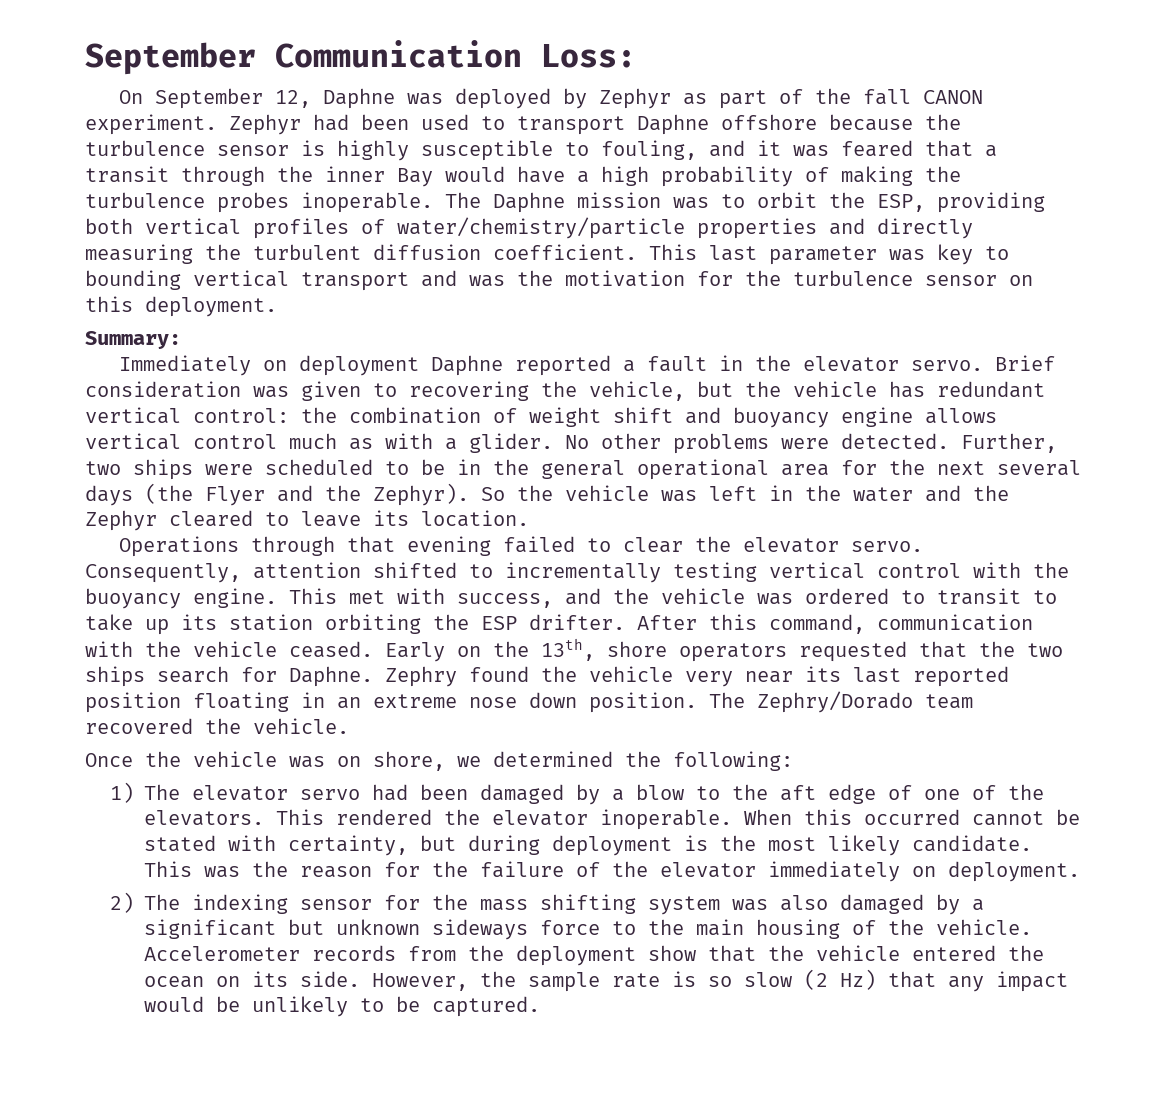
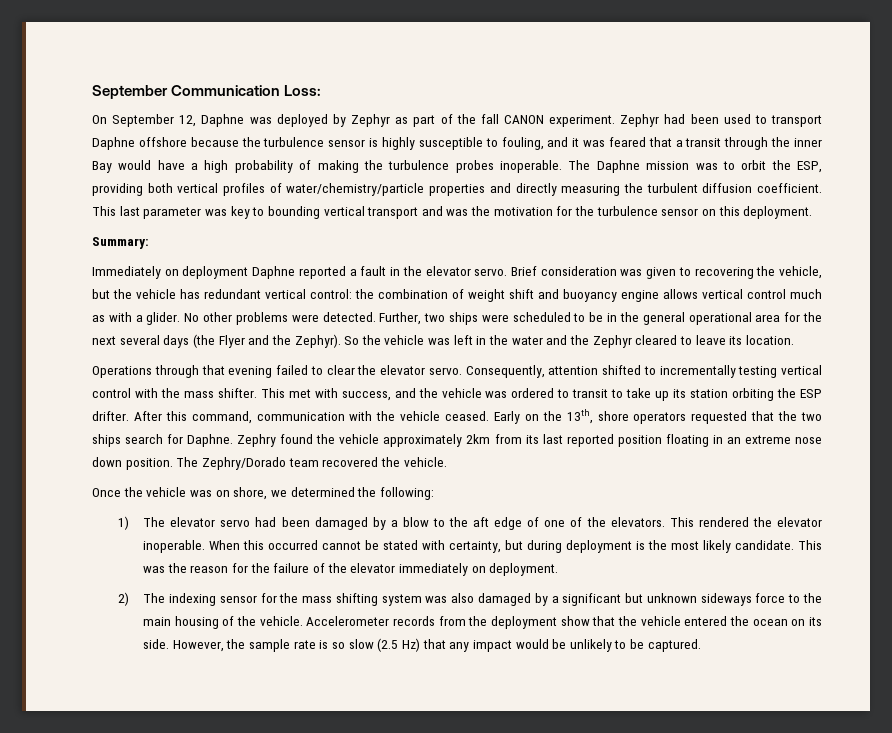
- Consequently, attention shifted to incrementally testing vertical control with the buoyancy engine.
+ Consequently, attention shifted to incrementally testing vertical control with the mass shifter.
- Zephry found the vehicle very near its last reported position floating in an extreme nose down position.
+ Zephry found the vehicle approximately 2km from its last reported position floating in an extreme nose down position.
- However, the sample rate is so slow (2 Hz) that any impact would be unlikely to be captured.
+ However, the sample rate is so slow (2.5 Hz) that any impact would be unlikely to be captured.

